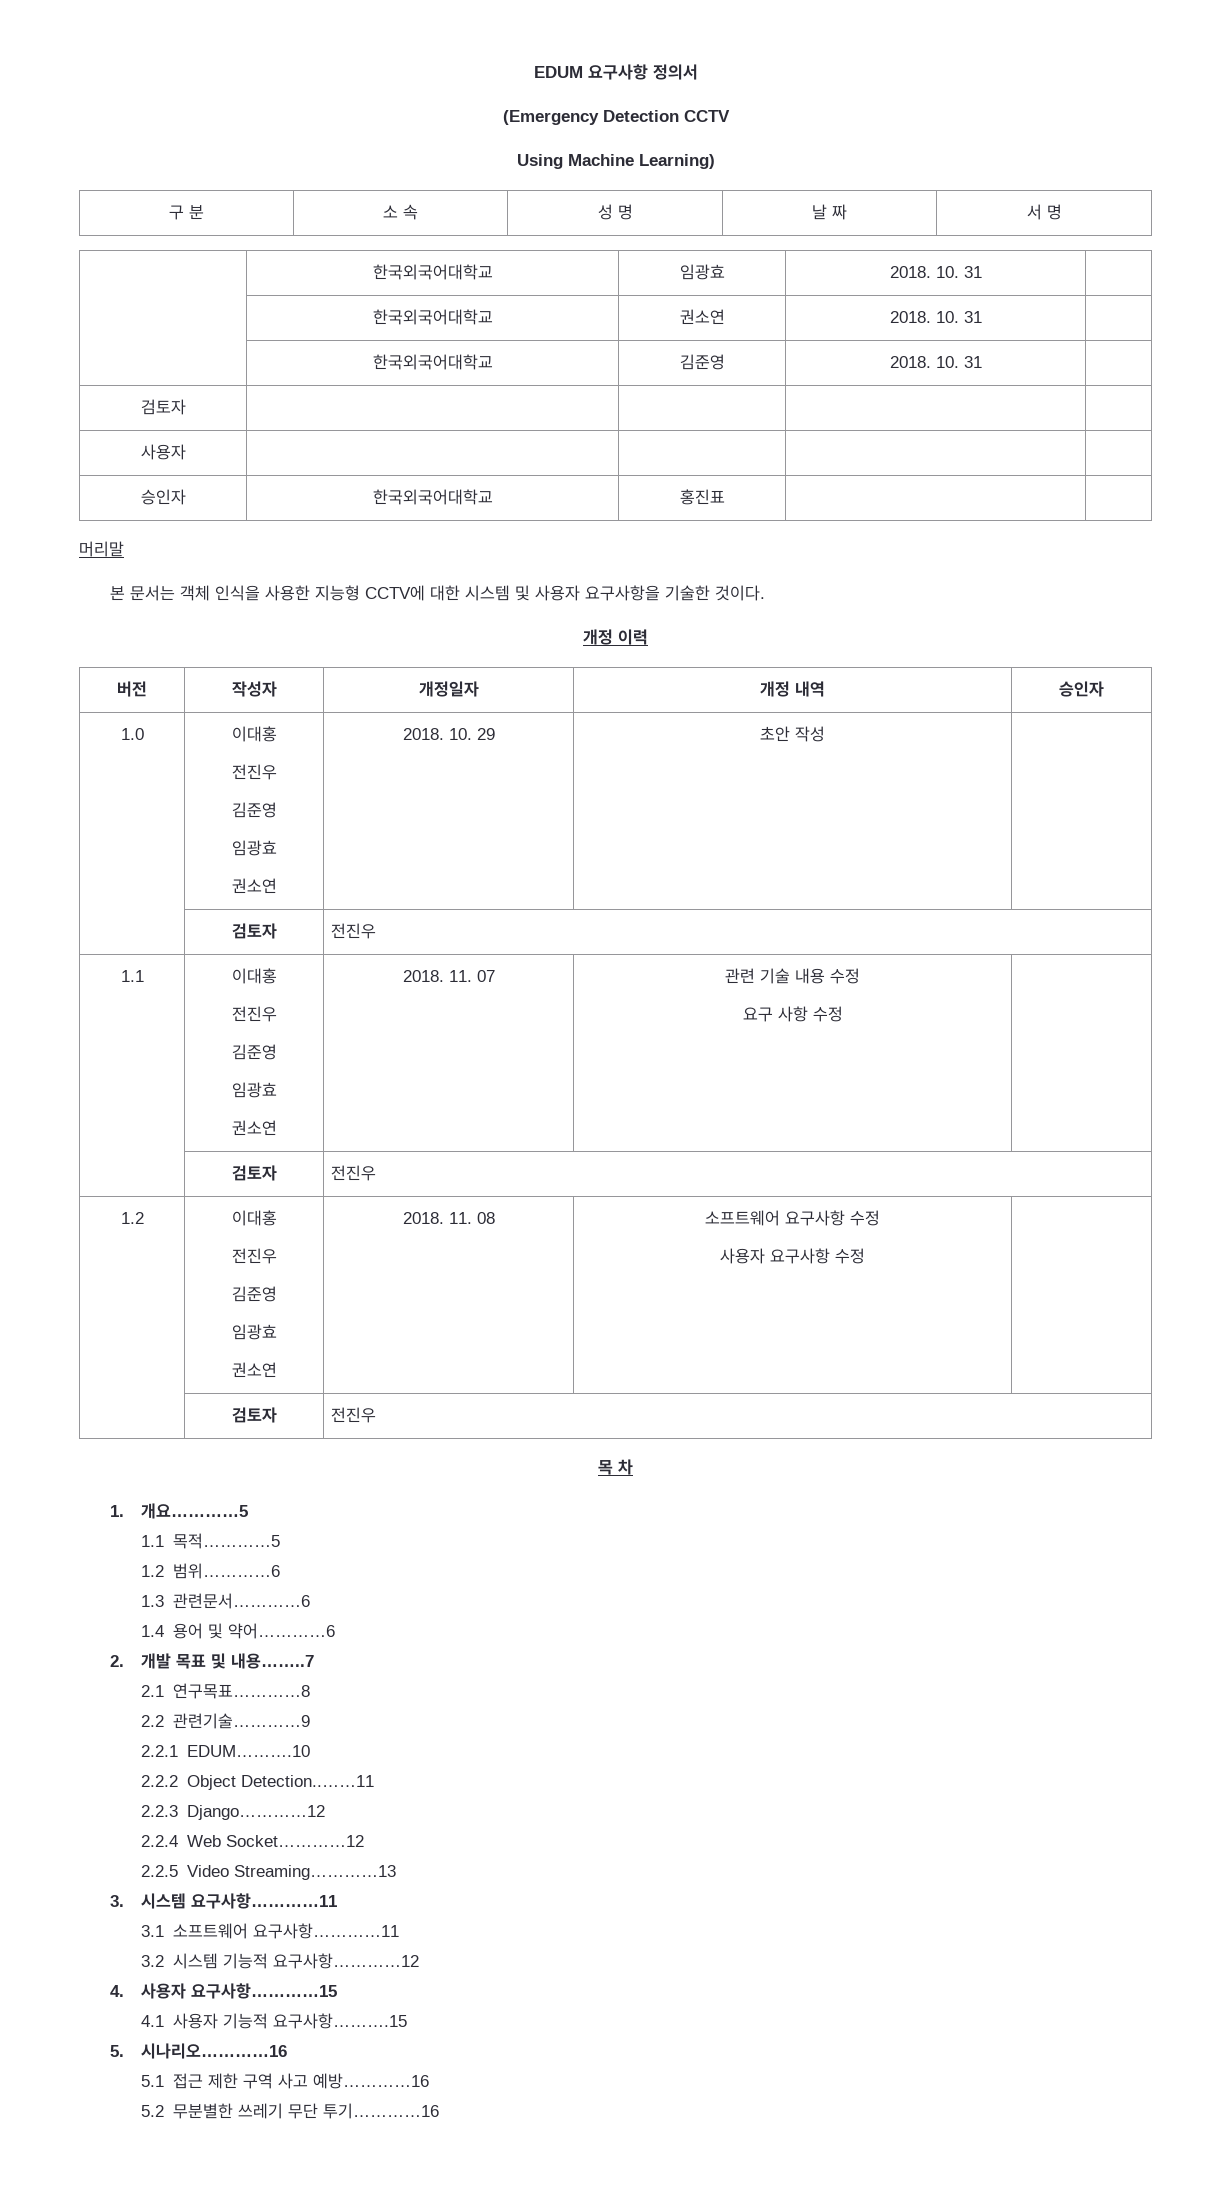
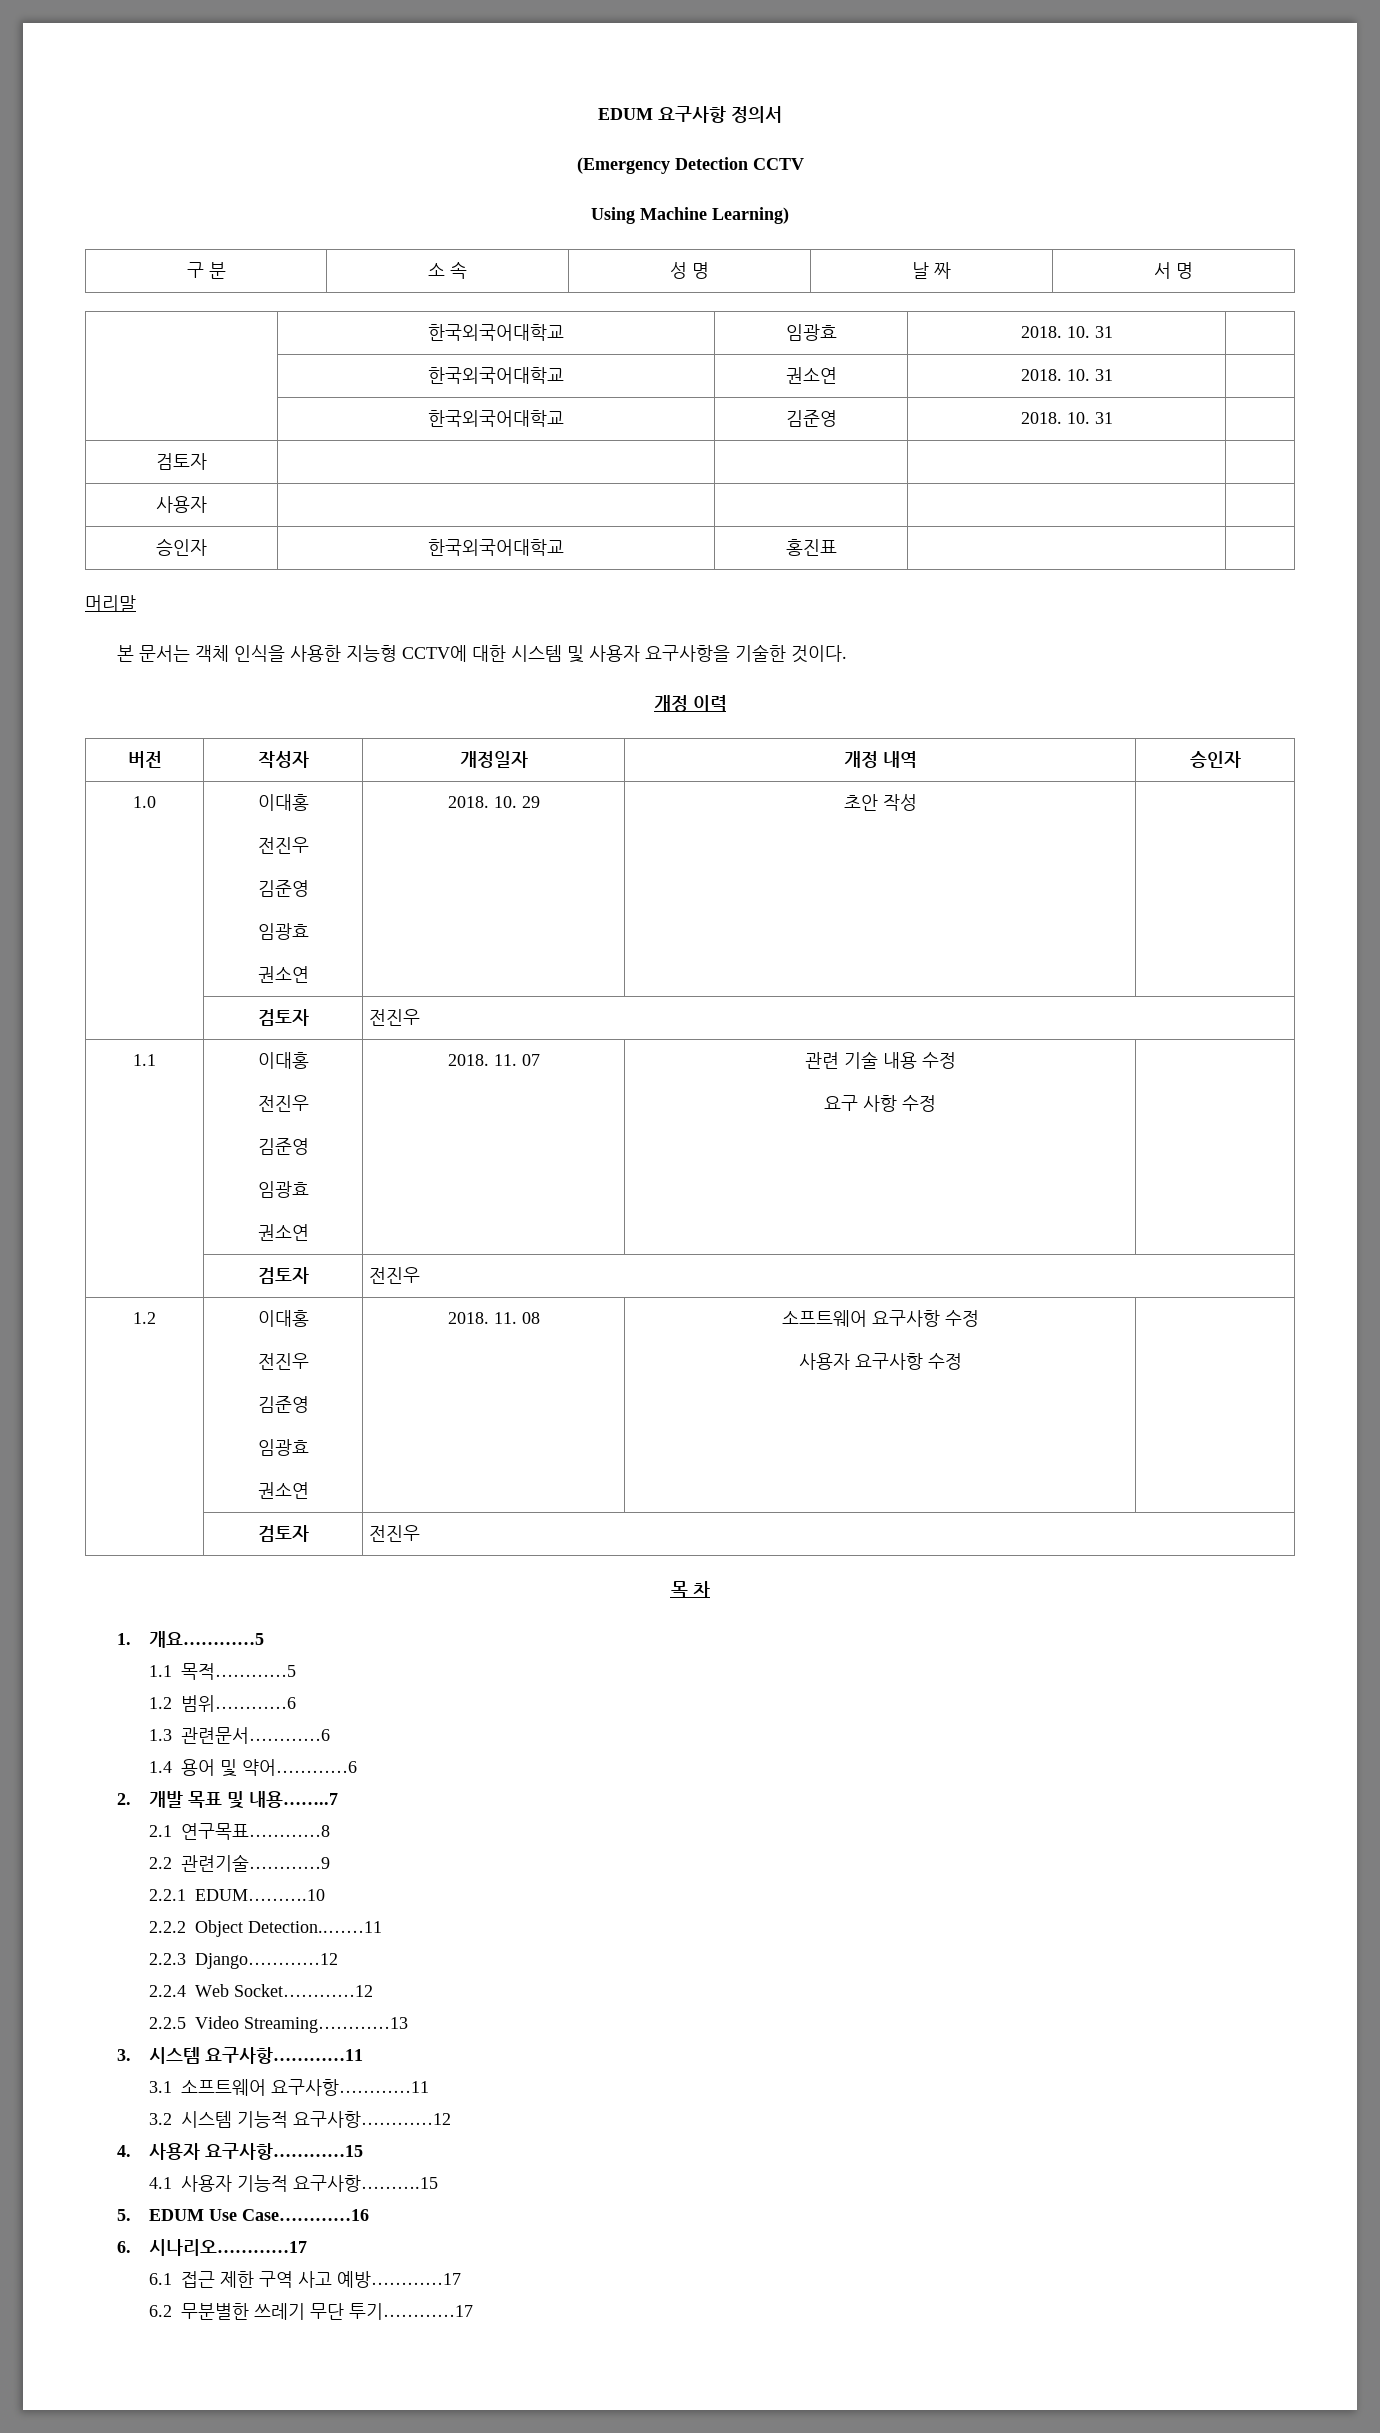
- 5. 시나리오…………16
- 5.1 접근 제한 구역 사고 예방…………16
- 5.2 무분별한 쓰레기 무단 투기…………16
+ 5. EDUM Use Case…………16
+ 6. 시나리오…………17
+ 6.1 접근 제한 구역 사고 예방…………17
+ 6.2 무분별한 쓰레기 무단 투기…………17

